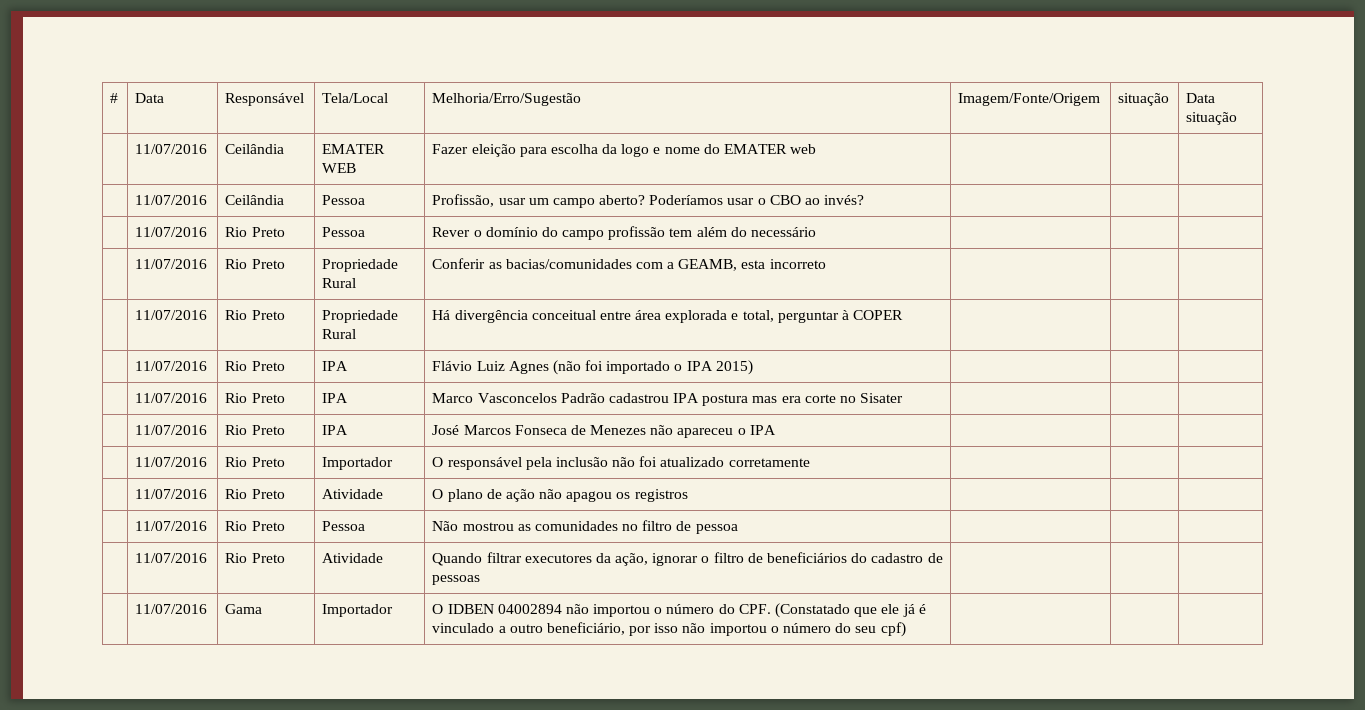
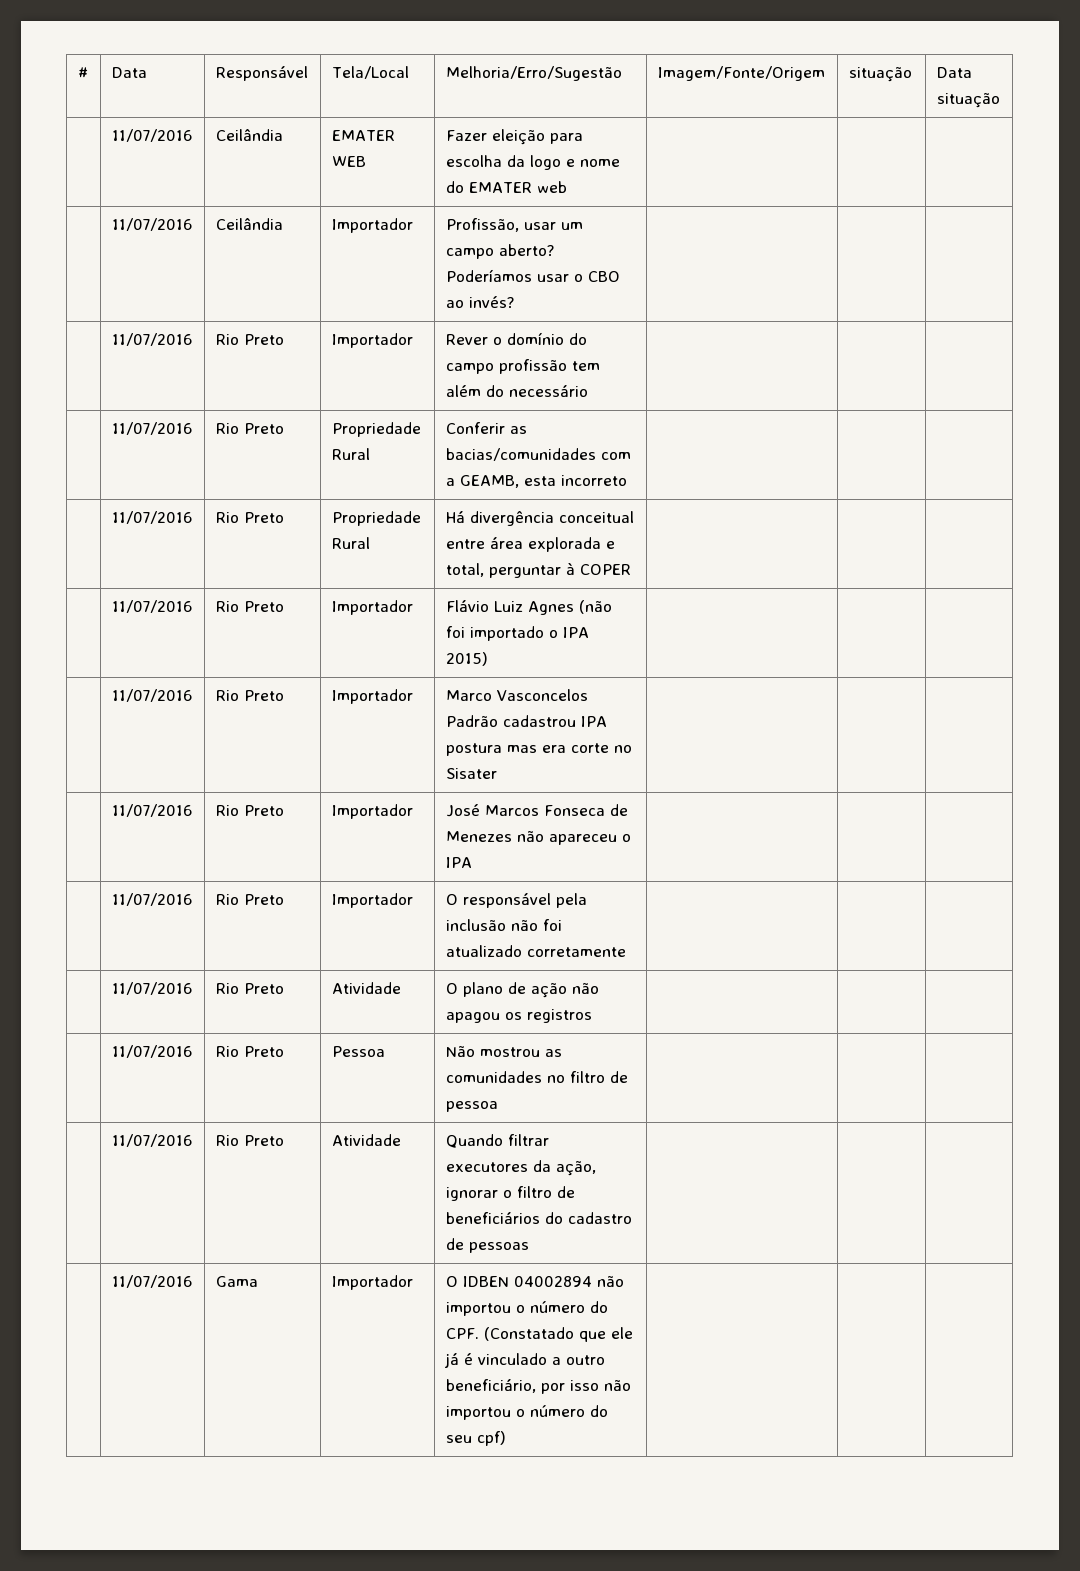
- | 11/07/2016 | Ceilândia | Pessoa | Profissão, usar um campo aberto? Poderíamos usar o CBO ao invés? | | |
+ | 11/07/2016 | Ceilândia | Importador | Profissão, usar um campo aberto? Poderíamos usar o CBO ao invés? | | |
- | 11/07/2016 | Rio Preto | Pessoa | Rever o domínio do campo profissão tem além do necessário | | |
+ | 11/07/2016 | Rio Preto | Importador | Rever o domínio do campo profissão tem além do necessário | | |
- | 11/07/2016 | Rio Preto | IPA | Flávio Luiz Agnes (não foi importado o IPA 2015) | | |
+ | 11/07/2016 | Rio Preto | Importador | Flávio Luiz Agnes (não foi importado o IPA 2015) | | |
- | 11/07/2016 | Rio Preto | IPA | Marco Vasconcelos Padrão cadastrou IPA postura mas era corte no Sisater | | |
+ | 11/07/2016 | Rio Preto | Importador | Marco Vasconcelos Padrão cadastrou IPA postura mas era corte no Sisater | | |
- | 11/07/2016 | Rio Preto | IPA | José Marcos Fonseca de Menezes não apareceu o IPA | | |
+ | 11/07/2016 | Rio Preto | Importador | José Marcos Fonseca de Menezes não apareceu o IPA | | |

